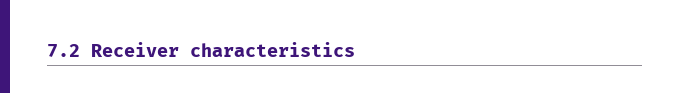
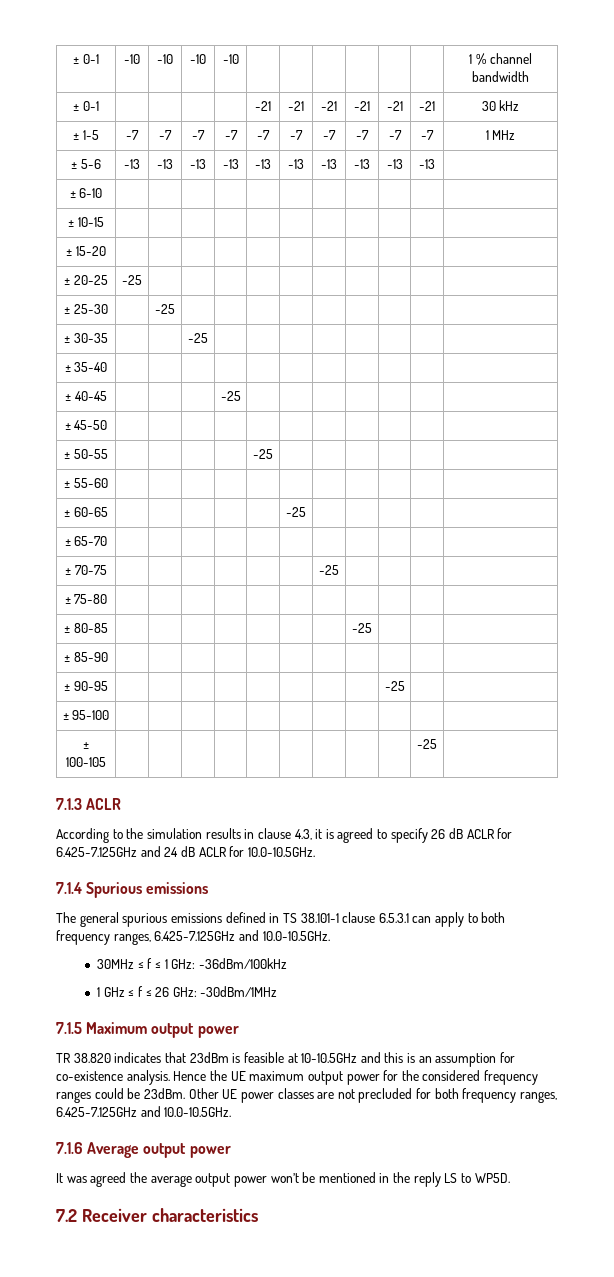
+ ± 0-1 | -10 | -10 | -10 | -10 | | | | | | | 1 % channel bandwidth
+ ± 0-1 | | | | | -21 | -21 | -21 | -21 | -21 | -21 | 30 kHz
+ ± 1-5 | -7 | -7 | -7 | -7 | -7 | -7 | -7 | -7 | -7 | -7 | 1 MHz
+ ± 5-6 | -13 | -13 | -13 | -13 | -13 | -13 | -13 | -13 | -13 | -13 |
+ ± 6-10 | | | | | | | | | | |
+ ± 10-15 | | | | | | | | | | |
+ ± 15-20 | | | | | | | | | | |
+ ± 20-25 | -25 | | | | | | | | | |
+ ± 25-30 | | -25 | | | | | | | | |
+ ± 30-35 | | | -25 | | | | | | | |
+ ± 35-40 | | | | | | | | | | |
+ ± 40-45 | | | | -25 | | | | | | |
+ ± 45-50 | | | | | | | | | | |
+ ± 50-55 | | | | | -25 | | | | | |
+ ± 55-60 | | | | | | | | | | |
+ ± 60-65 | | | | | | -25 | | | | |
+ ± 65-70 | | | | | | | | | | |
+ ± 70-75 | | | | | | | -25 | | | |
+ ± 75-80 | | | | | | | | | | |
+ ± 80-85 | | | | | | | | -25 | | |
+ ± 85-90 | | | | | | | | | | |
+ ± 90-95 | | | | | | | | | -25 | |
+ ± 95-100 | | | | | | | | | | |
+ ± 100-105 | | | | | | | | | | -25 |
+ 7.1.3 ACLR
+ According to the simulation results in clause 4.3, it is agreed to specify 26 dB ACLR for 6.425-7.125GHz and 24 dB ACLR for 10.0-10.5GHz.
+ 7.1.4 Spurious emissions
+ The general spurious emissions defined in TS 38.101-1 clause 6.5.3.1 can apply to both frequency ranges, 6.425-7.125GHz and 10.0-10.5GHz.
+ 30MHz ≤ f ≤ 1 GHz: -36dBm/100kHz
+ 1 GHz ≤ f ≤ 26 GHz: -30dBm/1MHz
+ 7.1.5 Maximum output power
+ TR 38.820 indicates that 23dBm is feasible at 10-10.5GHz and this is an assumption for co-existence analysis. Hence the UE maximum output power for the considered frequency ranges could be 23dBm. Other UE power classes are not precluded for both frequency ranges, 6.425-7.125GHz and 10.0-10.5GHz.
+ 7.1.6 Average output power
+ It was agreed the average output power won’t be mentioned in the reply LS to WP5D.

